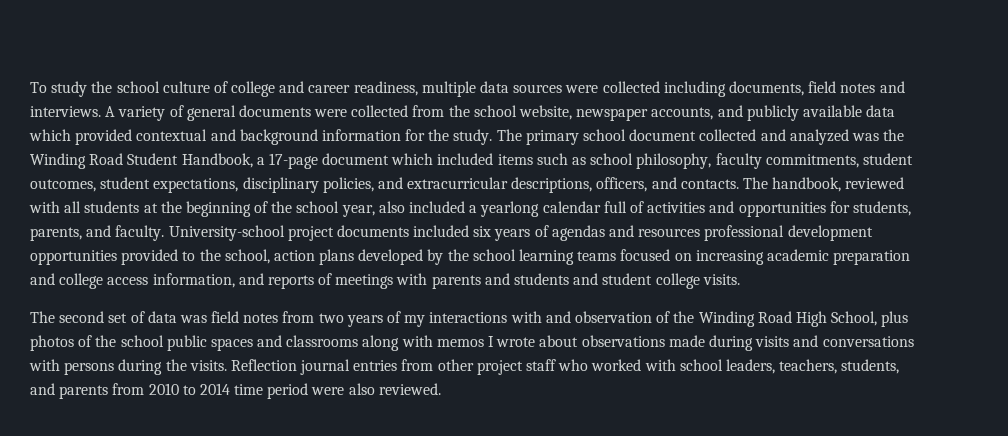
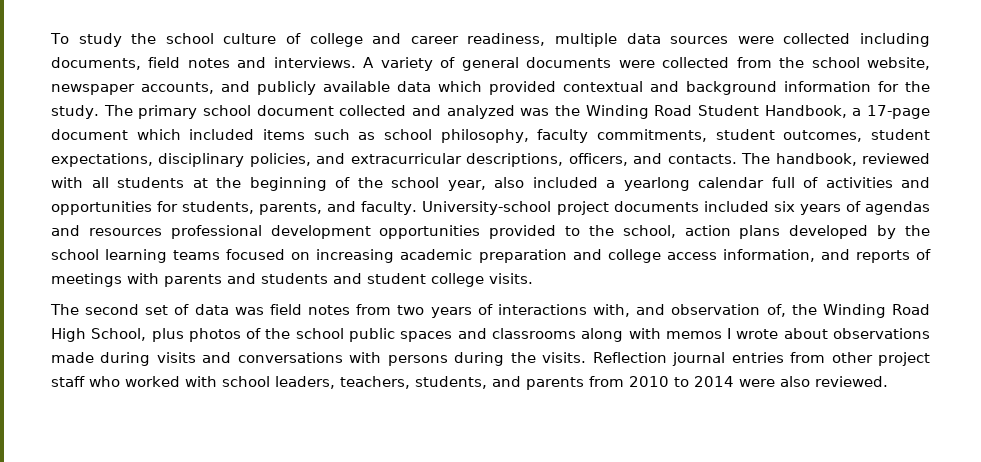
- The second set of data was field notes from two years of my interactions with and observation of the Winding Road High School, plus photos of the school public spaces and classrooms along with memos I wrote about observations made during visits and conversations with persons during the visits.
+ The second set of data was field notes from two years of interactions with, and observation of, the Winding Road High School, plus photos of the school public spaces and classrooms along with memos I wrote about observations made during visits and conversations with persons during the visits.
- Reflection journal entries from other project staff who worked with school leaders, teachers, students, and parents from 2010 to 2014 time period were also reviewed.
+ Reflection journal entries from other project staff who worked with school leaders, teachers, students, and parents from 2010 to 2014 were also reviewed.

